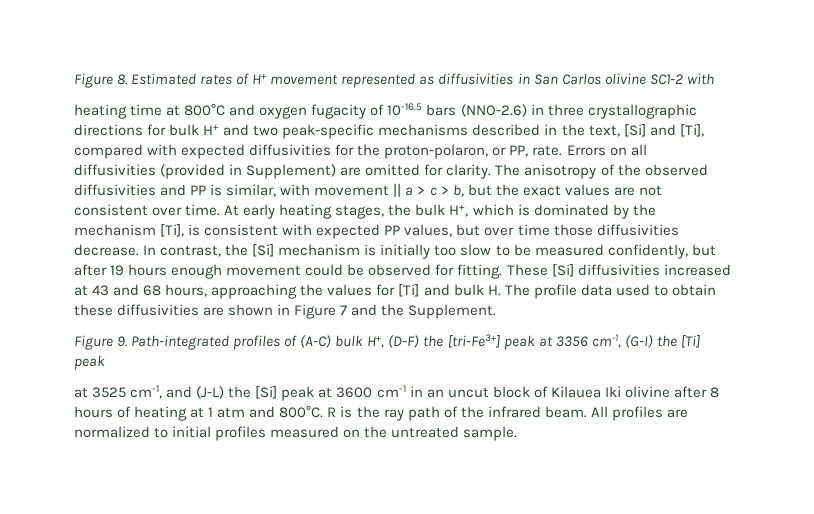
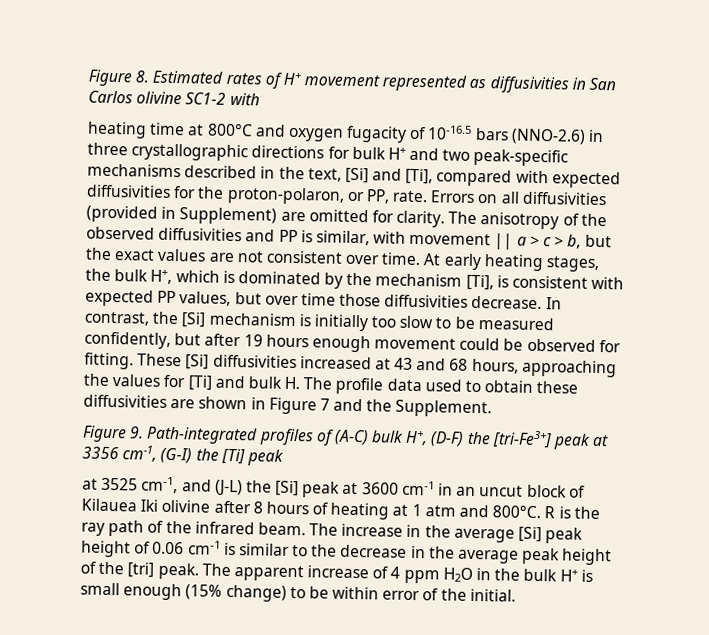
- All profiles are normalized to initial profiles measured on the untreated sample.
+ The increase in the average [Si] peak height of 0.06 cm-1 is similar to the decrease in the average peak height of the [tri] peak. The apparent increase of 4 ppm H2O in the bulk H+ is small enough (15% change) to be within error of the initial.

